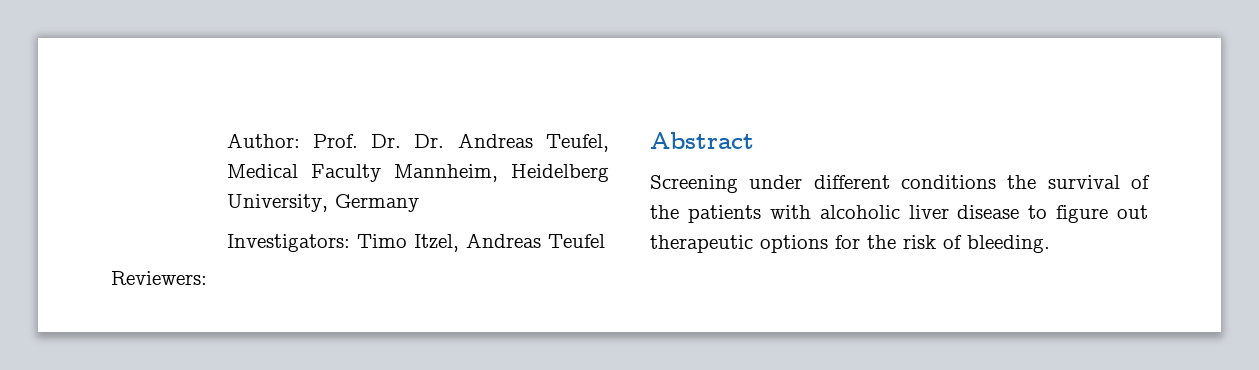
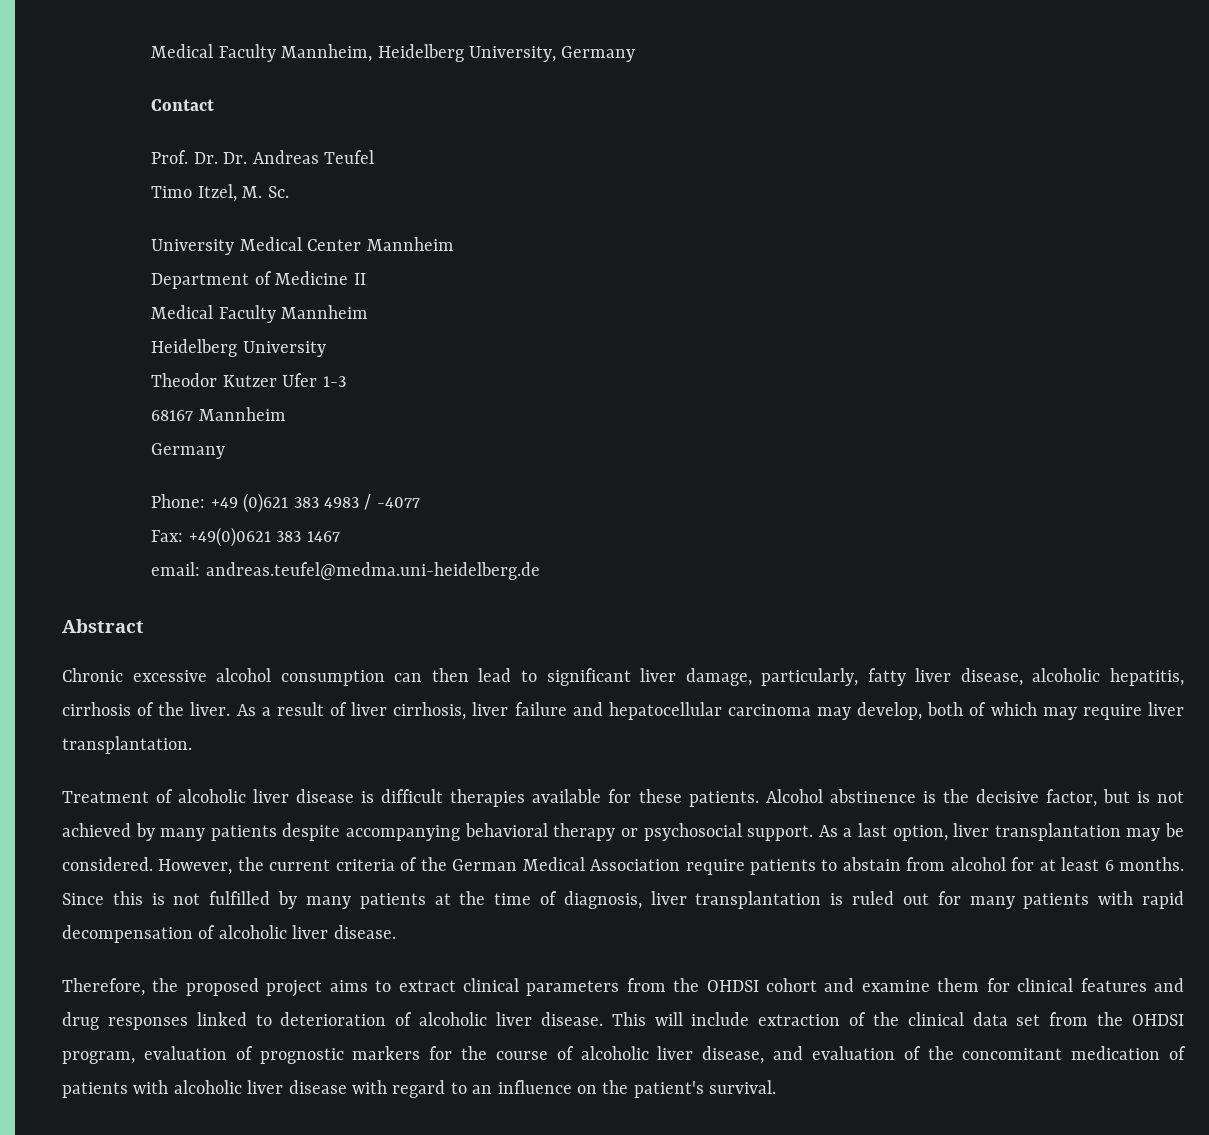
- Author: Prof. Dr. Dr. Andreas Teufel, Medical Faculty Mannheim, Heidelberg University, Germany
+ Medical Faculty Mannheim, Heidelberg University, Germany
- Investigators: Timo Itzel, Andreas Teufel
- Reviewers:
+ Contact
+ Prof. Dr. Dr. Andreas Teufel
+ Timo Itzel, M. Sc.
+ University Medical Center Mannheim
+ Department of Medicine II
+ Medical Faculty Mannheim
+ Heidelberg University
+ Theodor Kutzer Ufer 1-3
+ 68167 Mannheim
+ Germany
+ Phone: +49 (0)621 383 4983 / -4077
+ Fax: +49(0)0621 383 1467
+ email: andreas.teufel@medma.uni-heidelberg.de
  Abstract
- Screening under different conditions the survival of the patients with alcoholic liver disease to figure out therapeutic options for the risk of bleeding.
+ Chronic excessive alcohol consumption can then lead to significant liver damage, particularly, fatty liver disease, alcoholic hepatitis, cirrhosis of the liver. As a result of liver cirrhosis, liver failure and hepatocellular carcinoma may develop, both of which may require liver transplantation.
+ Treatment of alcoholic liver disease is difficult therapies available for these patients. Alcohol abstinence is the decisive factor, but is not achieved by many patients despite accompanying behavioral therapy or psychosocial support. As a last option, liver transplantation may be considered. However, the current criteria of the German Medical Association require patients to abstain from alcohol for at least 6 months. Since this is not fulfilled by many patients at the time of diagnosis, liver transplantation is ruled out for many patients with rapid decompensation of alcoholic liver disease.
+ Therefore, the proposed project aims to extract clinical parameters from the OHDSI cohort and examine them for clinical features and drug responses linked to deterioration of alcoholic liver disease. This will include extraction of the clinical data set from the OHDSI program, evaluation of prognostic markers for the course of alcoholic liver disease, and evaluation of the concomitant medication of patients with alcoholic liver disease with regard to an influence on the patient's survival.

